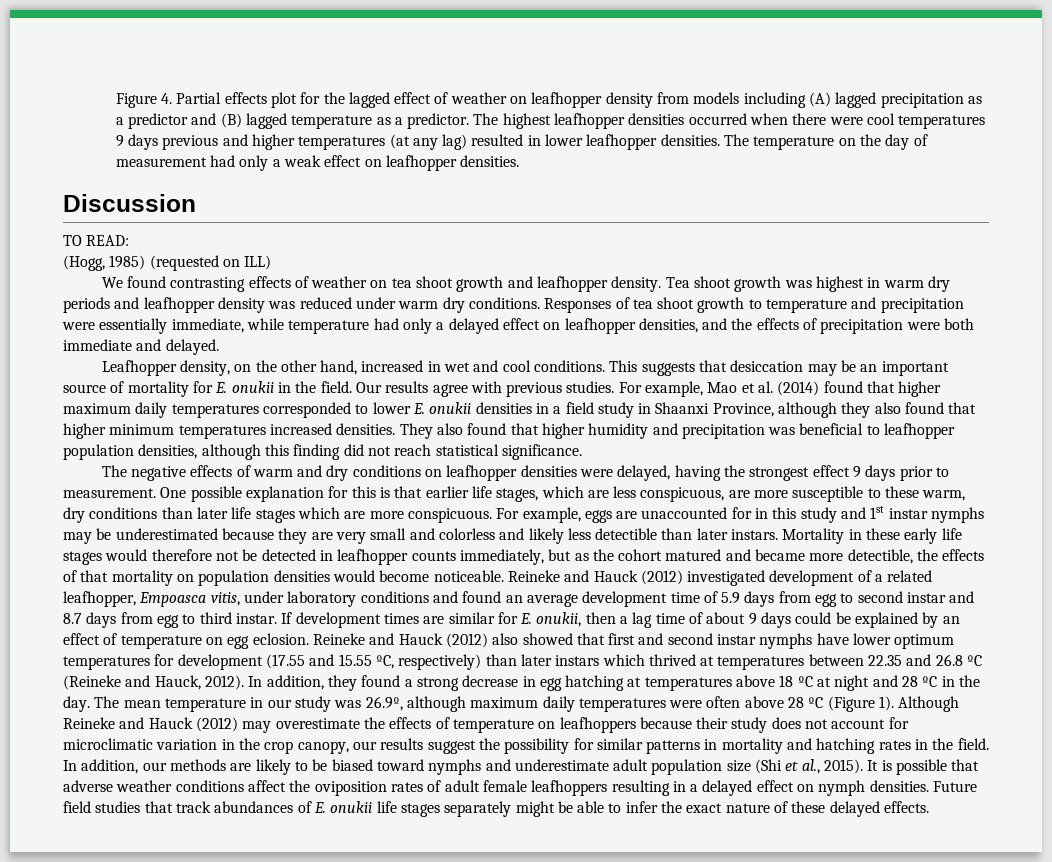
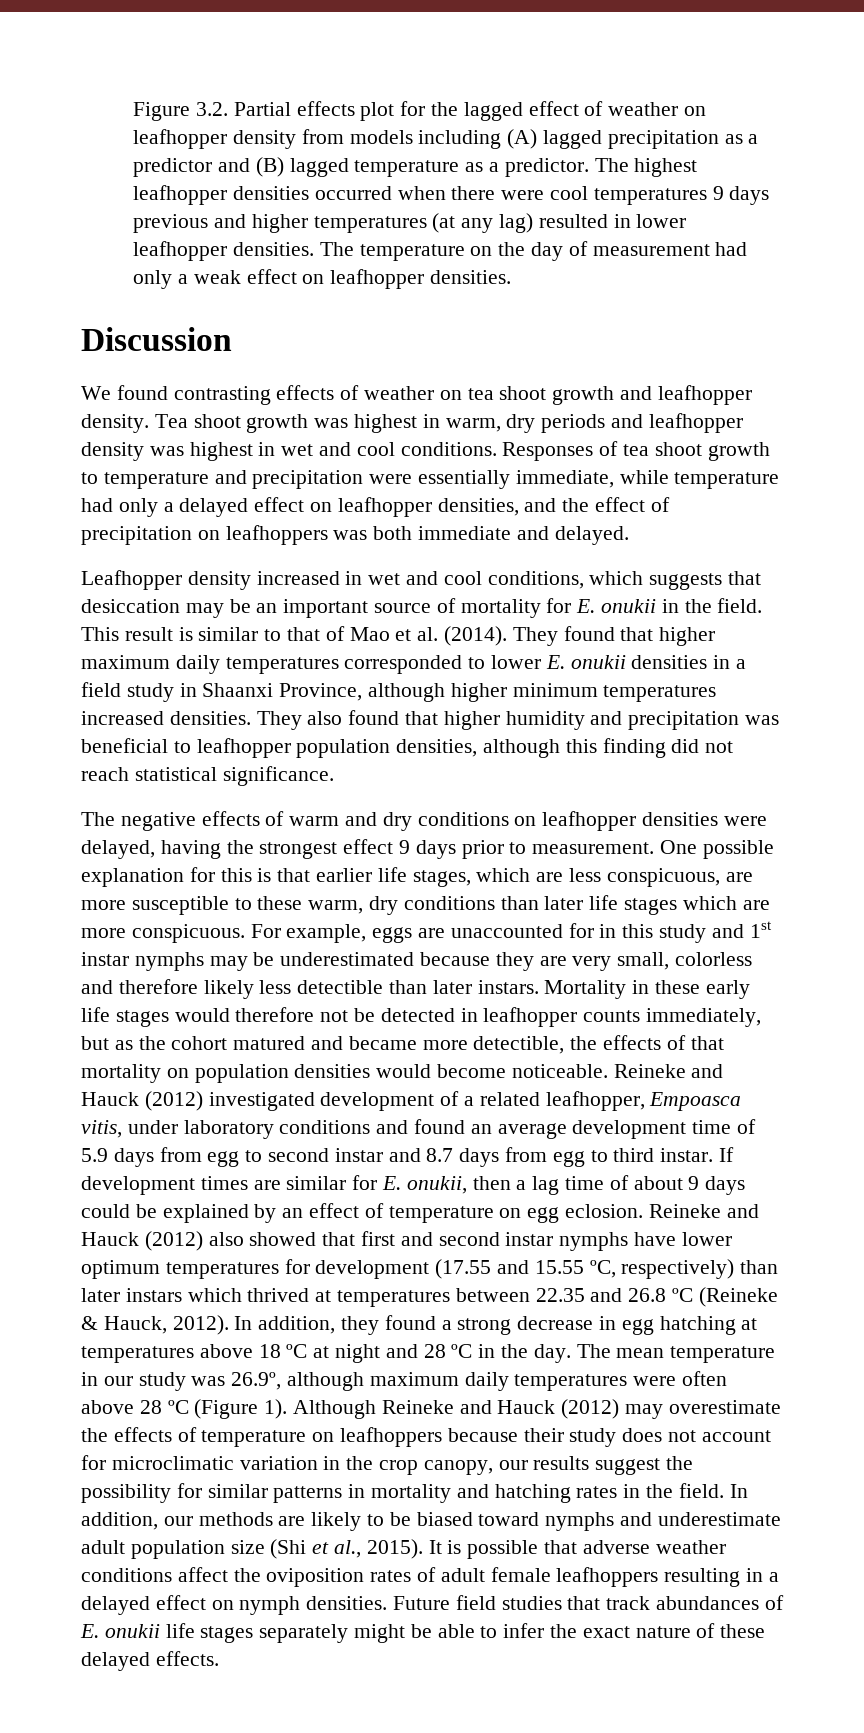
- Figure 4. Partial effects plot for the lagged effect of weather on leafhopper density from models including (A) lagged precipitation as a predictor and (B) lagged temperature as a predictor.
+ Figure 3.2. Partial effects plot for the lagged effect of weather on leafhopper density from models including (A) lagged precipitation as a predictor and (B) lagged temperature as a predictor.
- TO READ:
- (Hogg, 1985) (requested on ILL)
- Tea shoot growth was highest in warm dry periods and leafhopper density was reduced under warm dry conditions.
+ Tea shoot growth was highest in warm, dry periods and leafhopper density was highest in wet and cool conditions.
- Responses of tea shoot growth to temperature and precipitation were essentially immediate, while temperature had only a delayed effect on leafhopper densities, and the effects of precipitation were both immediate and delayed.
+ Responses of tea shoot growth to temperature and precipitation were essentially immediate, while temperature had only a delayed effect on leafhopper densities, and the effect of precipitation on leafhoppers was both immediate and delayed.
- Leafhopper density, on the other hand, increased in wet and cool conditions. This suggests that desiccation may be an important source of mortality for E. onukii in the field.
+ Leafhopper density increased in wet and cool conditions, which suggests that desiccation may be an important source of mortality for E. onukii in the field.
- Our results agree with previous studies. For example, Mao et al. (2014) found that higher maximum daily temperatures corresponded to lower E. onukii densities in a field study in Shaanxi Province, although they also found that higher minimum temperatures increased densities.
+ This result is similar to that of Mao et al. (2014). They found that higher maximum daily temperatures corresponded to lower E. onukii densities in a field study in Shaanxi Province, although higher minimum temperatures increased densities.
- For example, eggs are unaccounted for in this study and 1st instar nymphs may be underestimated because they are very small and colorless and likely less detectible than later instars.
+ For example, eggs are unaccounted for in this study and 1st instar nymphs may be underestimated because they are very small, colorless and therefore likely less detectible than later instars.
- Reineke and Hauck (2012) also showed that first and second instar nymphs have lower optimum temperatures for development (17.55 and 15.55 ºC, respectively) than later instars which thrived at temperatures between 22.35 and 26.8 ºC (Reineke and Hauck, 2012).
+ Reineke and Hauck (2012) also showed that first and second instar nymphs have lower optimum temperatures for development (17.55 and 15.55 ºC, respectively) than later instars which thrived at temperatures between 22.35 and 26.8 ºC (Reineke & Hauck, 2012).

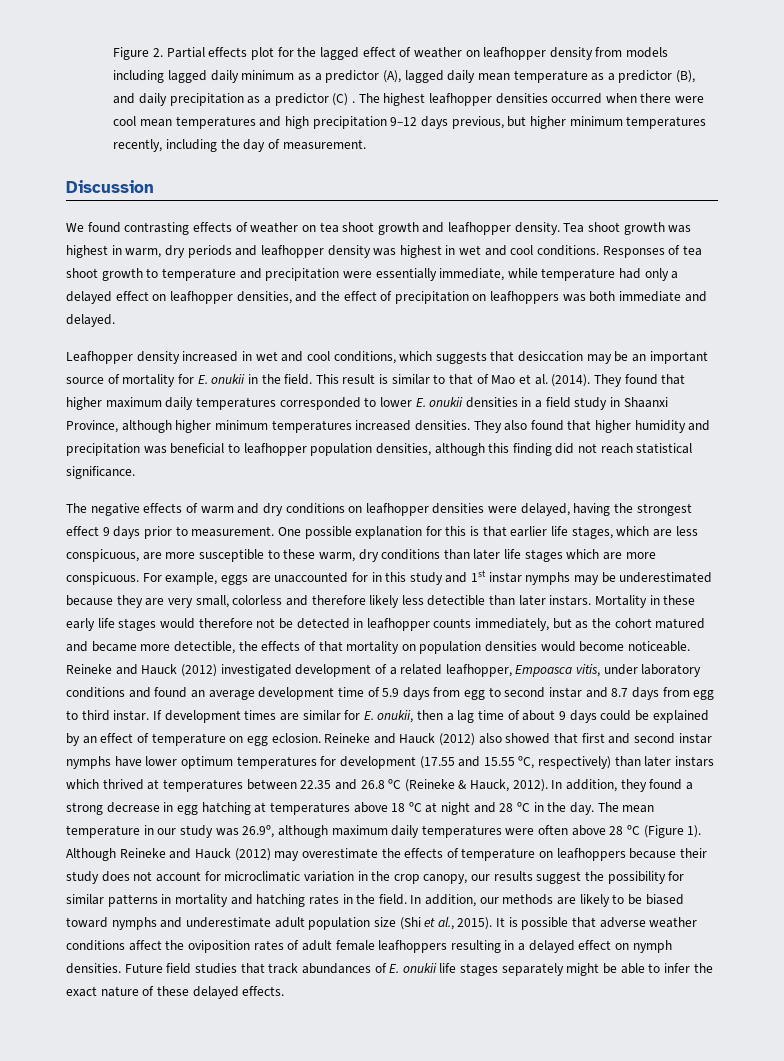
- Figure 3.2. Partial effects plot for the lagged effect of weather on leafhopper density from models including (A) lagged precipitation as a predictor and (B) lagged temperature as a predictor.
+ Figure 2. Partial effects plot for the lagged effect of weather on leafhopper density from models including lagged daily minimum as a predictor (A), lagged daily mean temperature as a predictor (B), and daily precipitation as a predictor (C) .
- The highest leafhopper densities occurred when there were cool temperatures 9 days previous and higher temperatures (at any lag) resulted in lower leafhopper densities. The temperature on the day of measurement had only a weak effect on leafhopper densities.
+ The highest leafhopper densities occurred when there were cool mean temperatures and high precipitation 9–12 days previous, but higher minimum temperatures recently, including the day of measurement.

